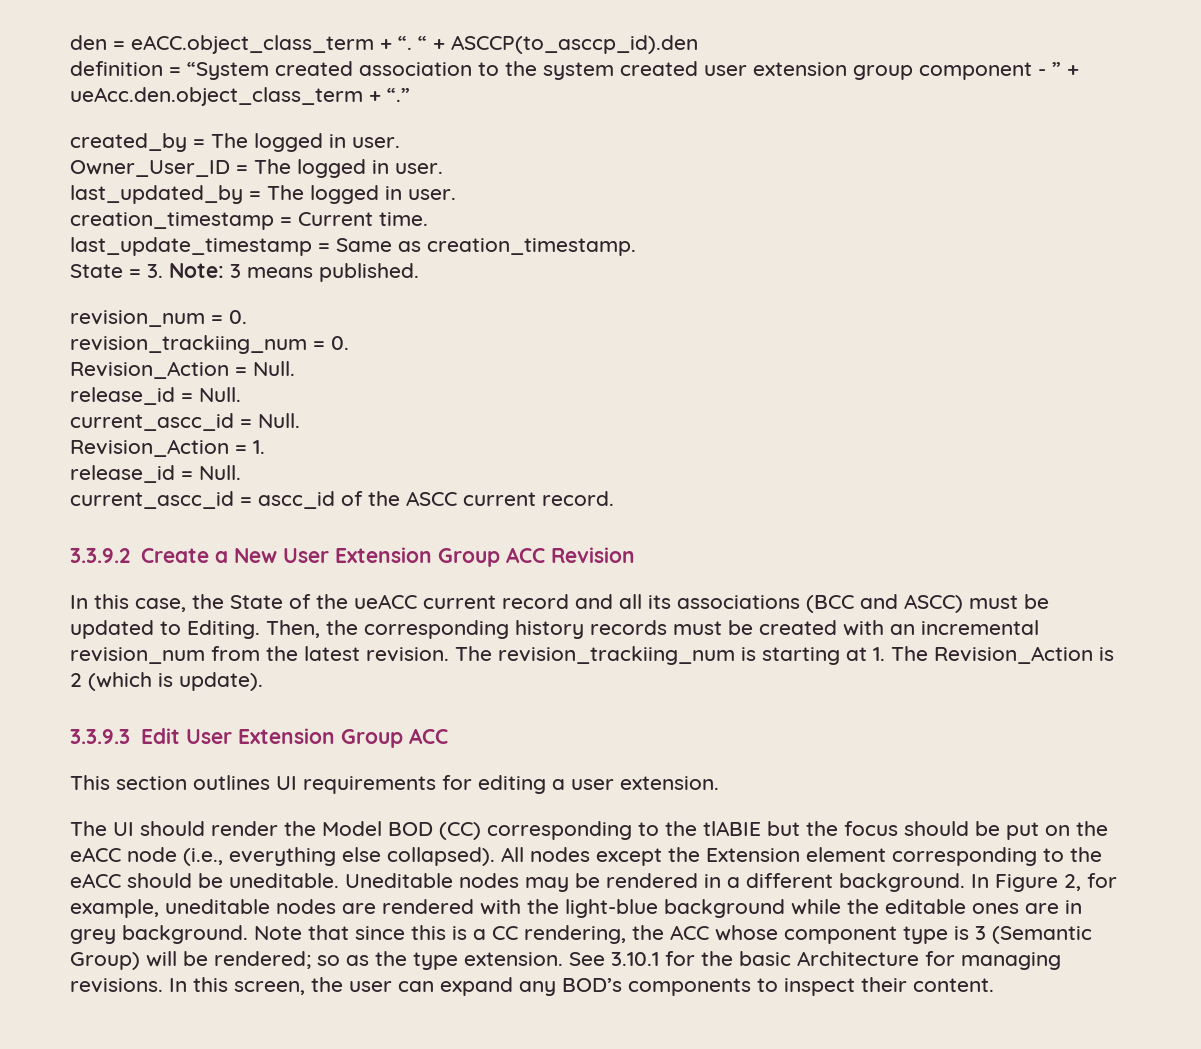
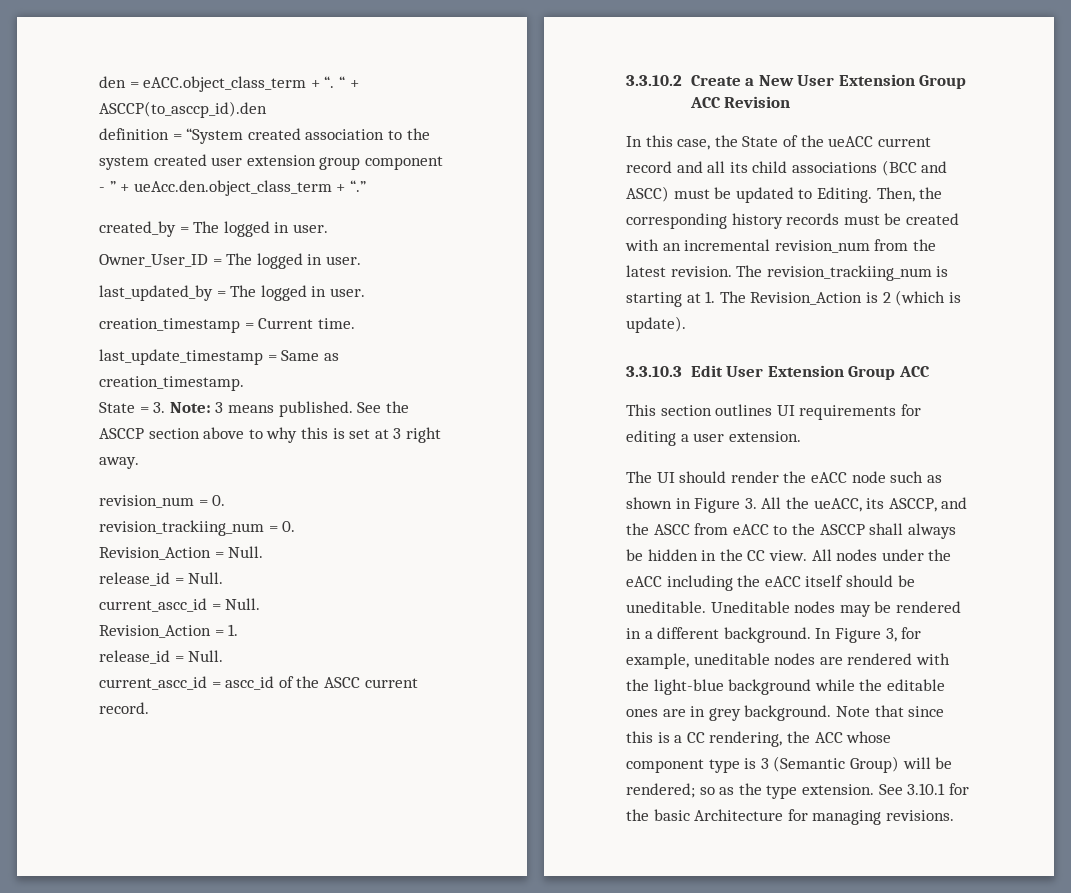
+ See the ASCCP section above to why this is set at 3 right away.
- 3.3.9.2 Create a New User Extension Group ACC Revision
+ 3.3.10.2 Create a New User Extension Group ACC Revision
- In this case, the State of the ueACC current record and all its associations (BCC and ASCC) must be updated to Editing.
+ In this case, the State of the ueACC current record and all its child associations (BCC and ASCC) must be updated to Editing.
- 3.3.9.3 Edit User Extension Group ACC
+ 3.3.10.3 Edit User Extension Group ACC
- The UI should render the Model BOD (CC) corresponding to the tlABIE but the focus should be put on the eACC node (i.e., everything else collapsed). All nodes except the Extension element corresponding to the eACC should be uneditable.
+ The UI should render the eACC node such as shown in Figure 3. All the ueACC, its ASCCP, and the ASCC from eACC to the ASCCP shall always be hidden in the CC view. All nodes under the eACC including the eACC itself should be uneditable.
- In Figure 2, for example, uneditable nodes are rendered with the light-blue background while the editable ones are in grey background.
+ In Figure 3, for example, uneditable nodes are rendered with the light-blue background while the editable ones are in grey background.
- In this screen, the user can expand any BOD’s components to inspect their content.

